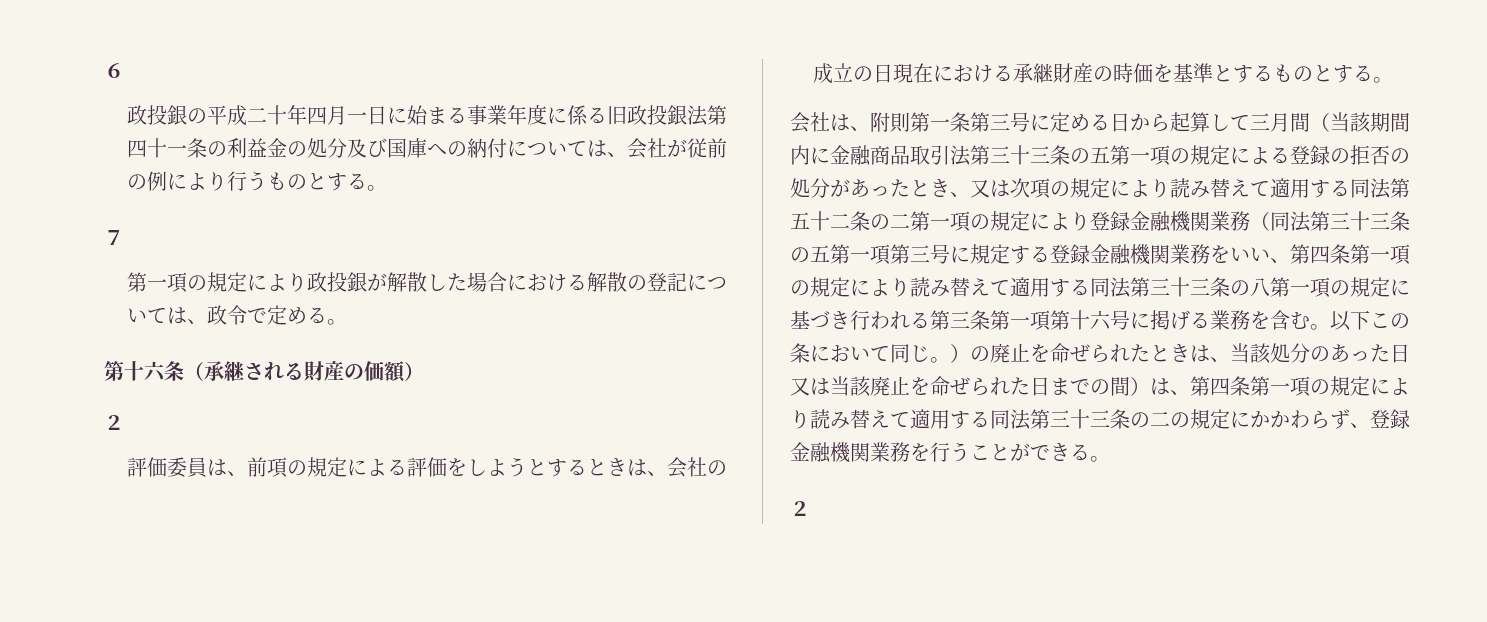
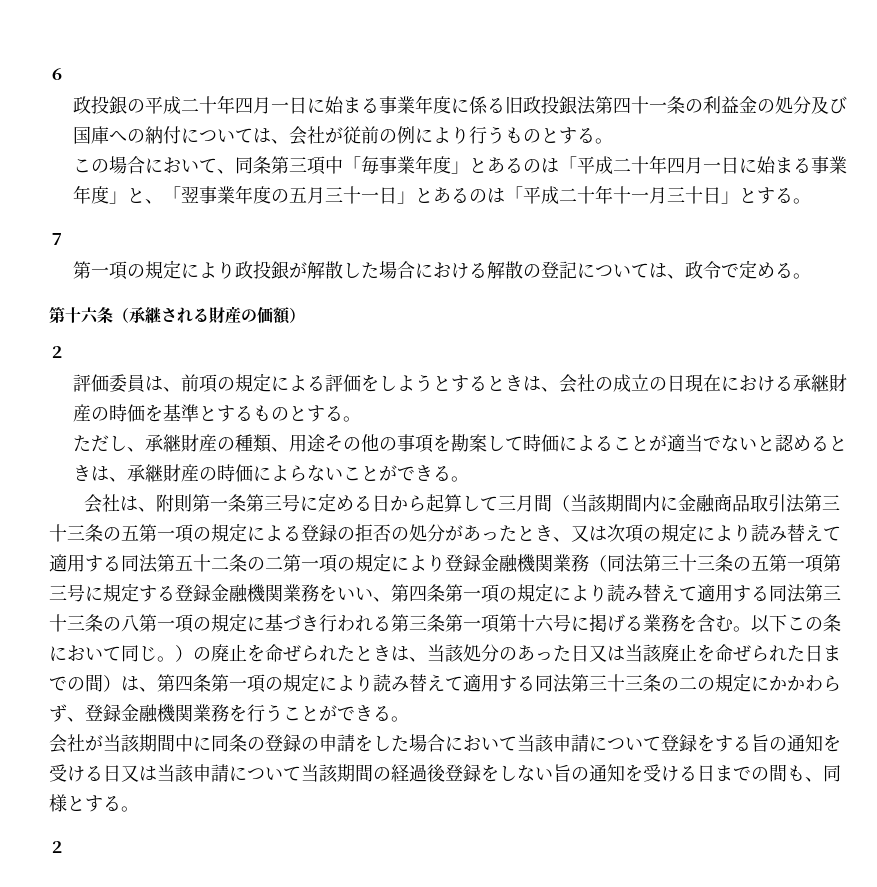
+ この場合において、同条第三項中「毎事業年度」とあるのは「平成二十年四月一日に始まる事業年度」と、「翌事業年度の五月三十一日」とあるのは「平成二十年十一月三十日」とする。
+ ただし、承継財産の種類、用途その他の事項を勘案して時価によることが適当でないと認めるときは、承継財産の時価によらないことができる。
+ 会社が当該期間中に同条の登録の申請をした場合において当該申請について登録をする旨の通知を受ける日又は当該申請について当該期間の経過後登録をしない旨の通知を受ける日までの間も、同様とする。

